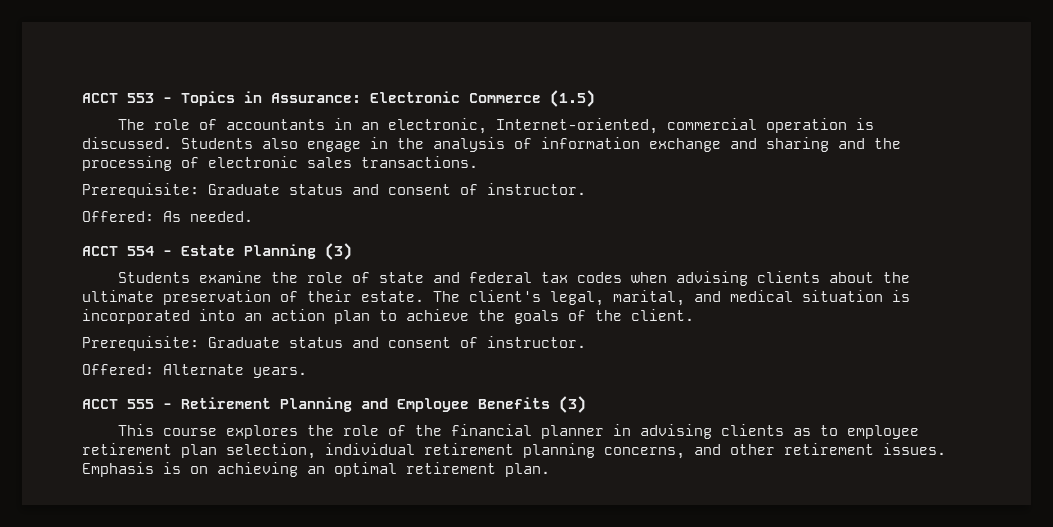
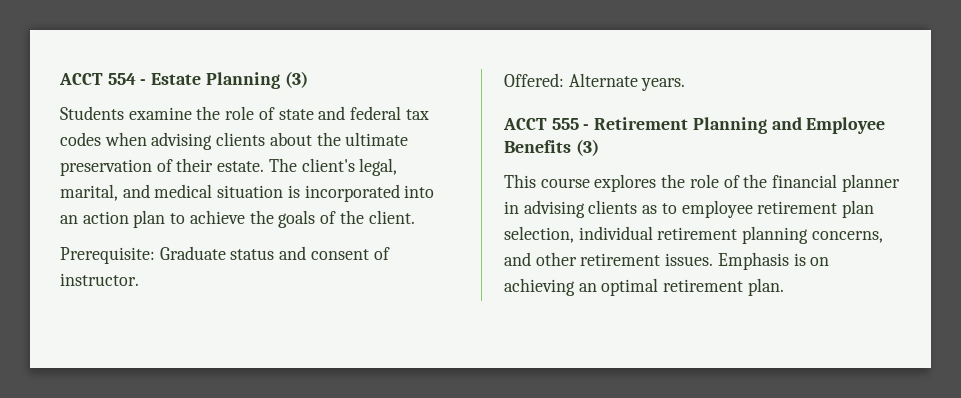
- ACCT 553 - Topics in Assurance: Electronic Commerce (1.5)
- The role of accountants in an electronic, Internet-oriented, commercial operation is discussed. Students also engage in the analysis of information exchange and sharing and the processing of electronic sales transactions.
- Prerequisite: Graduate status and consent of instructor.
- Offered: As needed.

